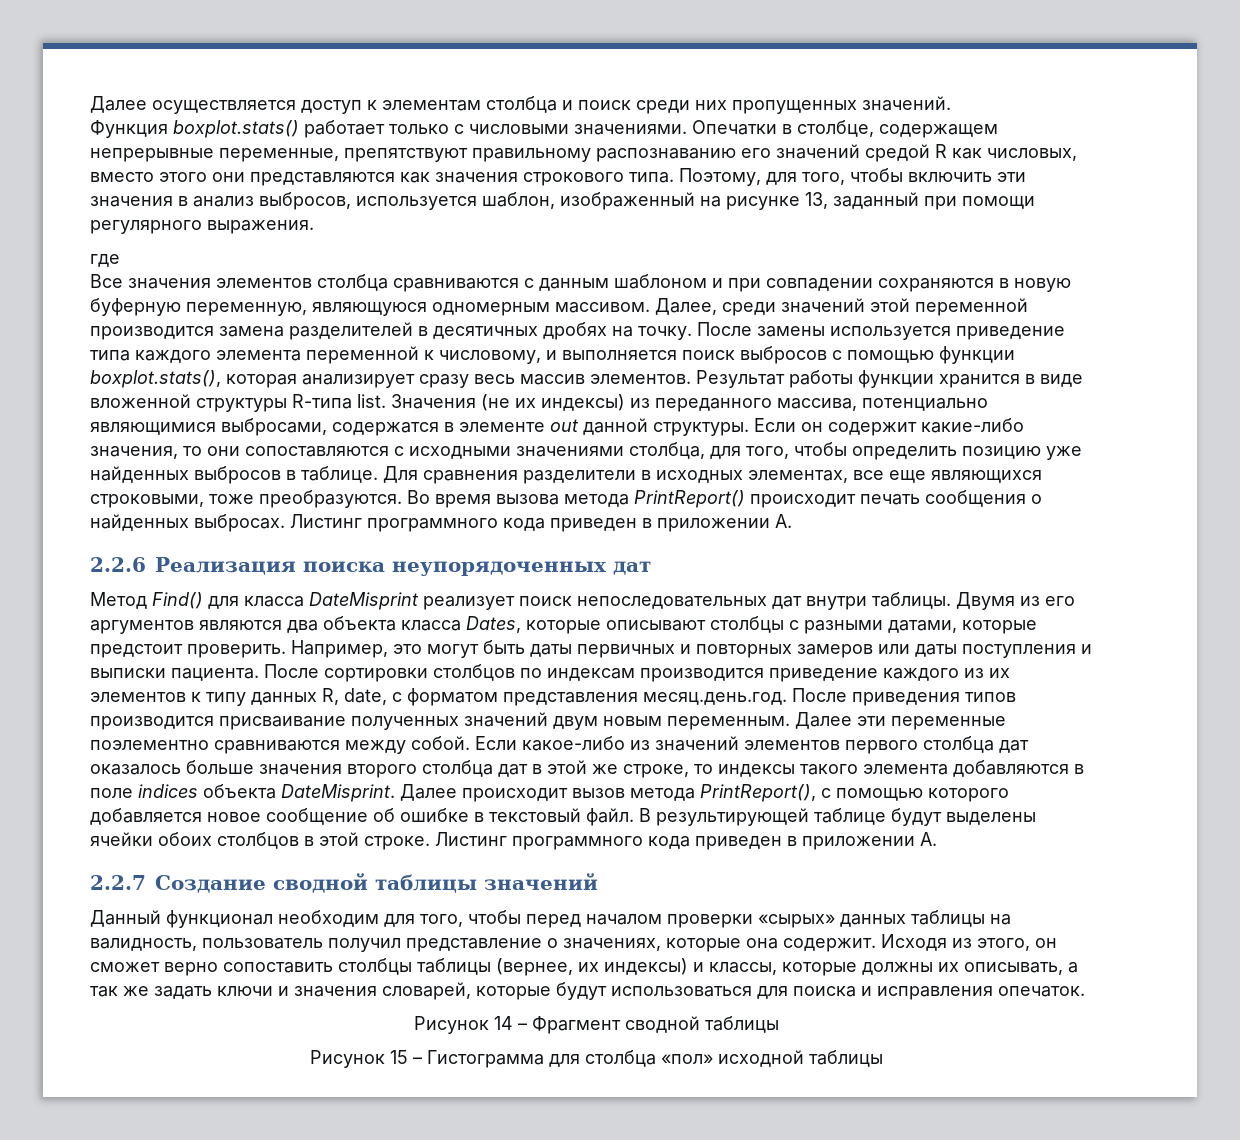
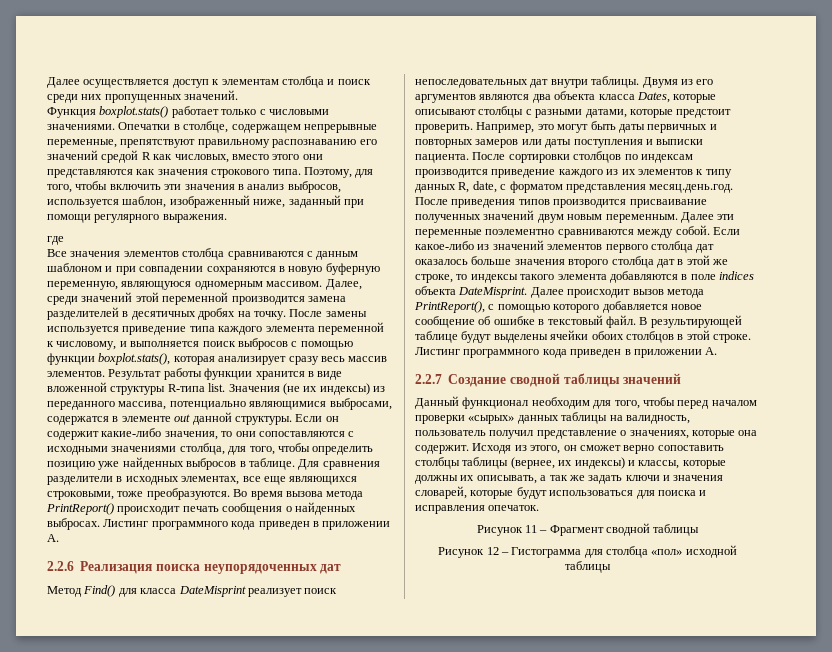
- Поэтому, для того, чтобы включить эти значения в анализ выбросов, используется шаблон, изображенный на рисунке 13, заданный при помощи регулярного выражения.
+ Поэтому, для того, чтобы включить эти значения в анализ выбросов, используется шаблон, изображенный ниже, заданный при помощи регулярного выражения.
- Рисунок 14 – Фрагмент сводной таблицы
+ Рисунок 11 – Фрагмент сводной таблицы
- Рисунок 15 – Гистограмма для столбца «пол» исходной таблицы
+ Рисунок 12 – Гистограмма для столбца «пол» исходной таблицы

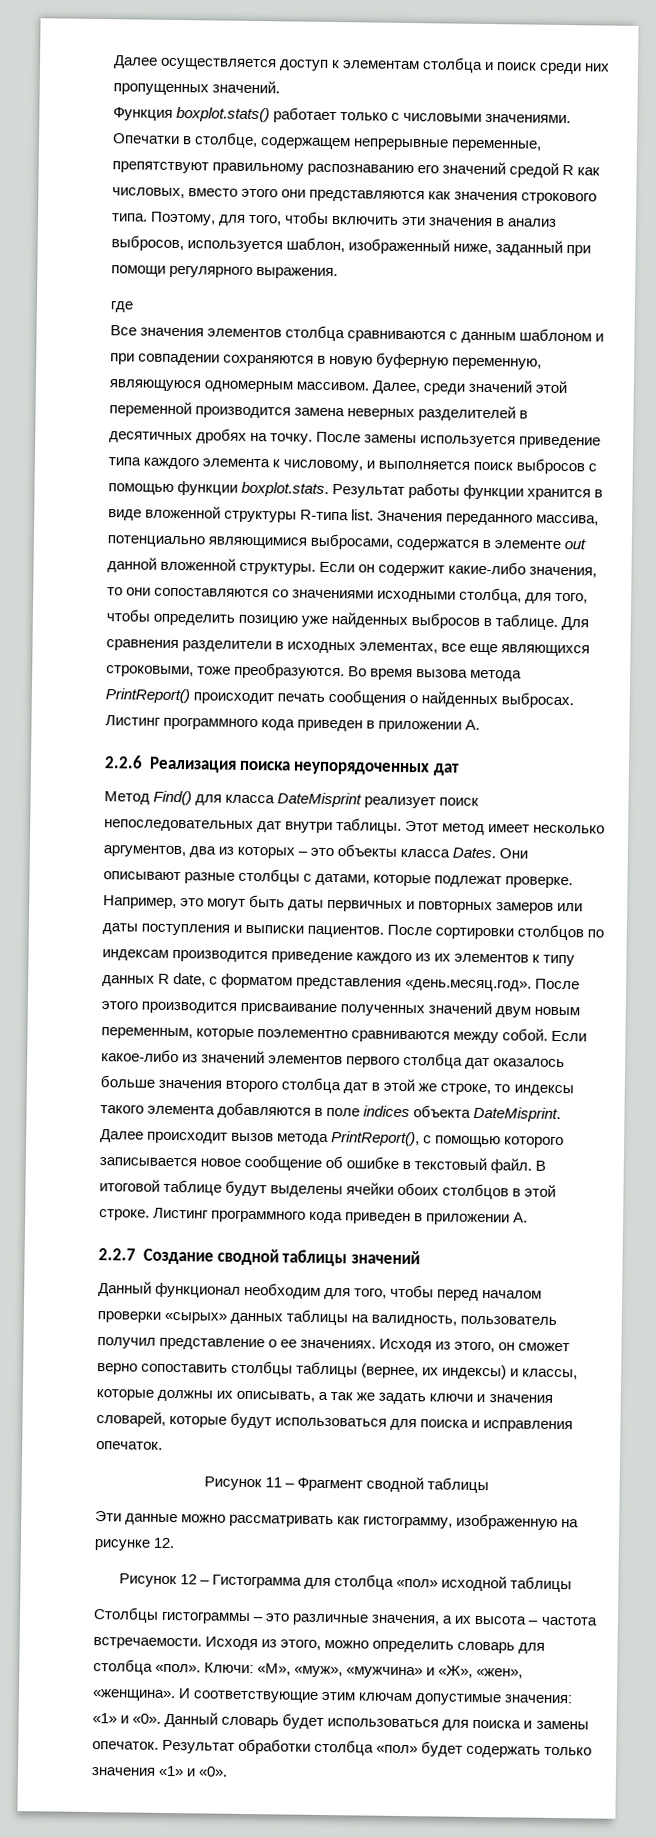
- Далее, среди значений этой переменной производится замена разделителей в десятичных дробях на точку.
+ Далее, среди значений этой переменной производится замена неверных разделителей в десятичных дробях на точку.
- После замены используется приведение типа каждого элемента переменной к числовому, и выполняется поиск выбросов с помощью функции boxplot.stats(), которая анализирует сразу весь массив элементов. Результат работы функции хранится в виде вложенной структуры R-типа list.
+ После замены используется приведение типа каждого элемента к числовому, и выполняется поиск выбросов с помощью функции boxplot.stats. Результат работы функции хранится в виде вложенной структуры R-типа list.
- Значения (не их индексы) из переданного массива, потенциально являющимися выбросами, содержатся в элементе out данной структуры.
+ Значения переданного массива, потенциально являющимися выбросами, содержатся в элементе out данной вложенной структуры.
- Если он содержит какие-либо значения, то они сопоставляются с исходными значениями столбца, для того, чтобы определить позицию уже найденных выбросов в таблице.
+ Если он содержит какие-либо значения, то они сопоставляются со значениями исходными столбца, для того, чтобы определить позицию уже найденных выбросов в таблице.
- Двумя из его аргументов являются два объекта класса Dates, которые описывают столбцы с разными датами, которые предстоит проверить.
+ Этот метод имеет несколько аргументов, два из которых – это объекты класса Dates. Они описывают разные столбцы с датами, которые подлежат проверке.
- Например, это могут быть даты первичных и повторных замеров или даты поступления и выписки пациента.
+ Например, это могут быть даты первичных и повторных замеров или даты поступления и выписки пациентов.
- После сортировки столбцов по индексам производится приведение каждого из их элементов к типу данных R, date, с форматом представления месяц.день.год. После приведения типов производится присваивание полученных значений двум новым переменным. Далее эти переменные поэлементно сравниваются между собой.
+ После сортировки столбцов по индексам производится приведение каждого из их элементов к типу данных R date, с форматом представления «день.месяц.год». После этого производится присваивание полученных значений двум новым переменным, которые поэлементно сравниваются между собой.
- Далее происходит вызов метода PrintReport(), с помощью которого добавляется новое сообщение об ошибке в текстовый файл.
+ Далее происходит вызов метода PrintReport(), с помощью которого записывается новое сообщение об ошибке в текстовый файл.
- В результирующей таблице будут выделены ячейки обоих столбцов в этой строке.
+ В итоговой таблице будут выделены ячейки обоих столбцов в этой строке.
- Данный функционал необходим для того, чтобы перед началом проверки «сырых» данных таблицы на валидность, пользователь получил представление о значениях, которые она содержит.
+ Данный функционал необходим для того, чтобы перед началом проверки «сырых» данных таблицы на валидность, пользователь получил представление о ее значениях.
+ Эти данные можно рассматривать как гистограмму, изображенную на рисунке 12.
+ Столбцы гистограммы – это различные значения, а их высота – частота встречаемости. Исходя из этого, можно определить словарь для столбца «пол». Ключи: «М», «муж», «мужчина» и «Ж», «жен», «женщина». И соответствующие этим ключам допустимые значения: «1» и «0». Данный словарь будет использоваться для поиска и замены опечаток. Результат обработки столбца «пол» будет содержать только значения «1» и «0».

